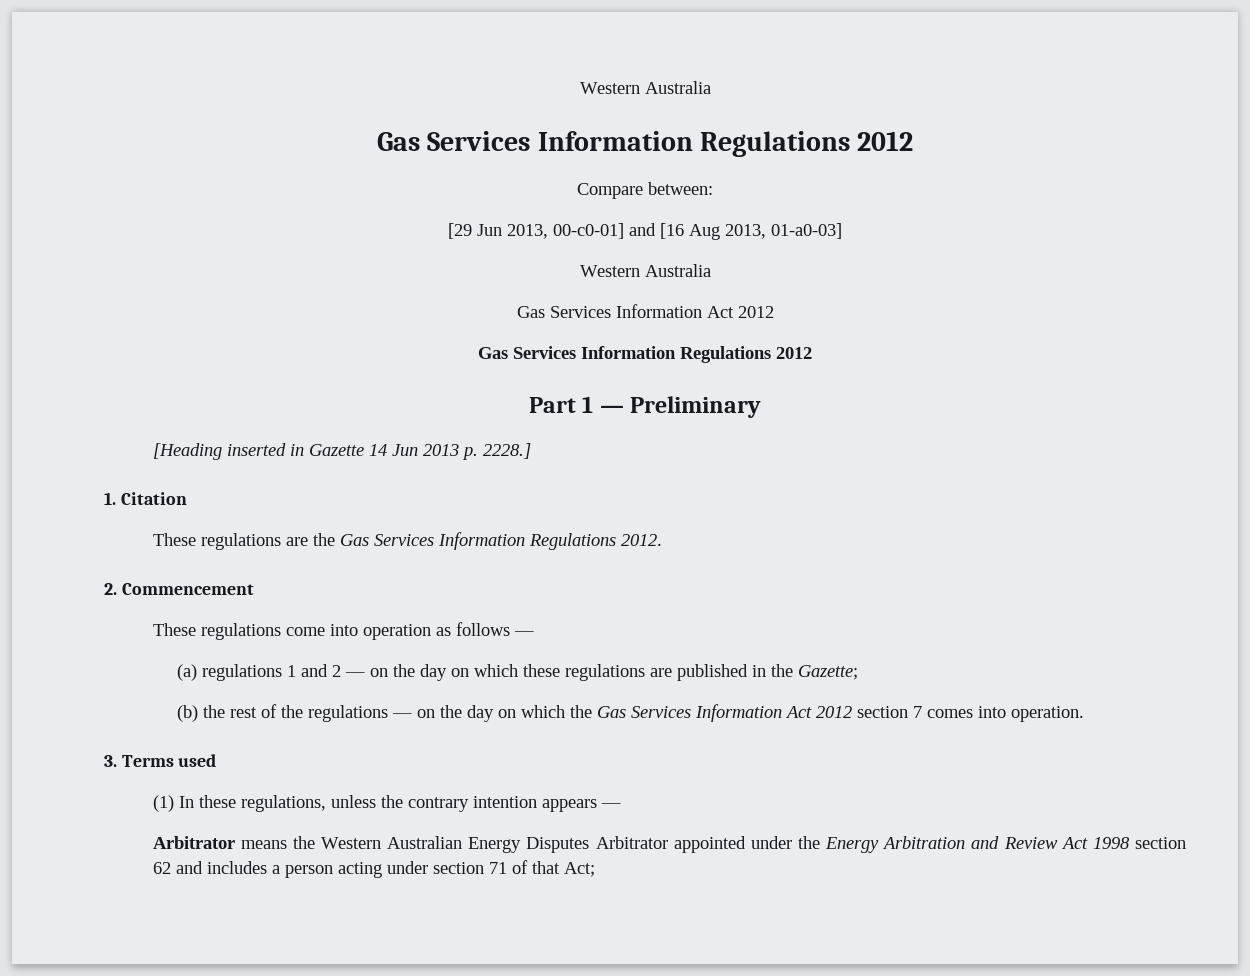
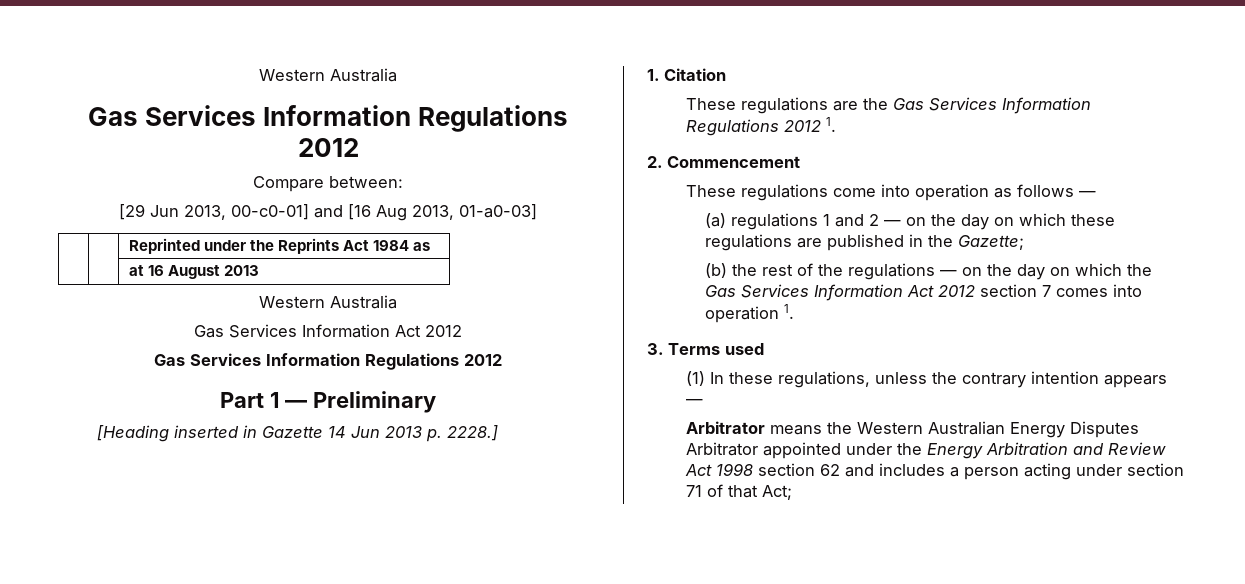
+ | | Reprinted under the Reprints Act 1984 as
+ | | at 16 August 2013
- These regulations are the Gas Services Information Regulations 2012.
+ These regulations are the Gas Services Information Regulations 2012 1.
- (b) the rest of the regulations — on the day on which the Gas Services Information Act 2012 section 7 comes into operation.
+ (b) the rest of the regulations — on the day on which the Gas Services Information Act 2012 section 7 comes into operation 1.

